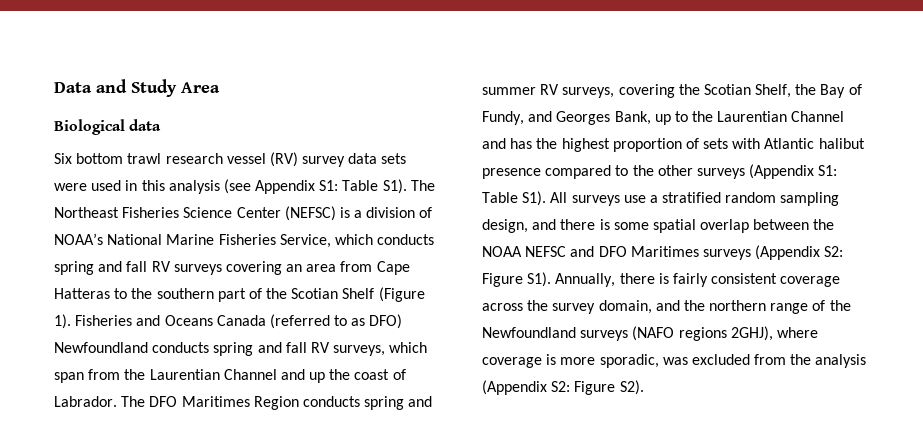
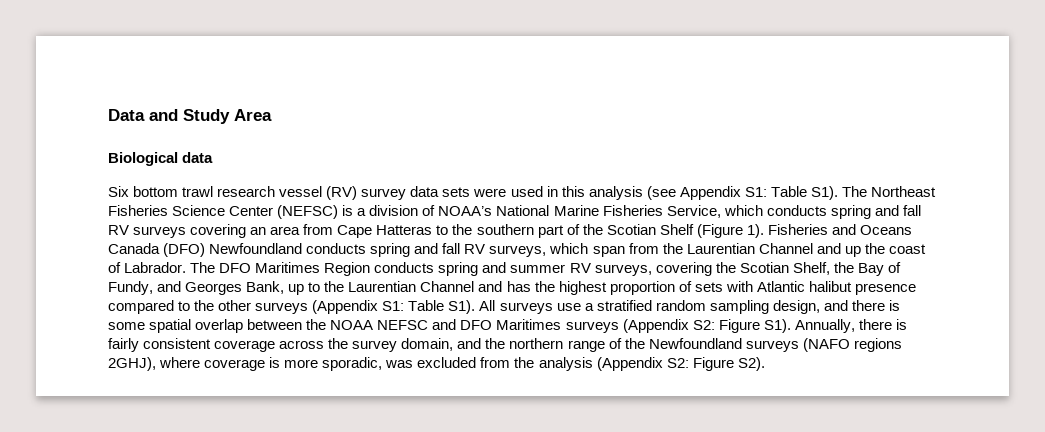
- Fisheries and Oceans Canada (referred to as DFO) Newfoundland conducts spring and fall RV surveys, which span from the Laurentian Channel and up the coast of Labrador.
+ Fisheries and Oceans Canada (DFO) Newfoundland conducts spring and fall RV surveys, which span from the Laurentian Channel and up the coast of Labrador.

